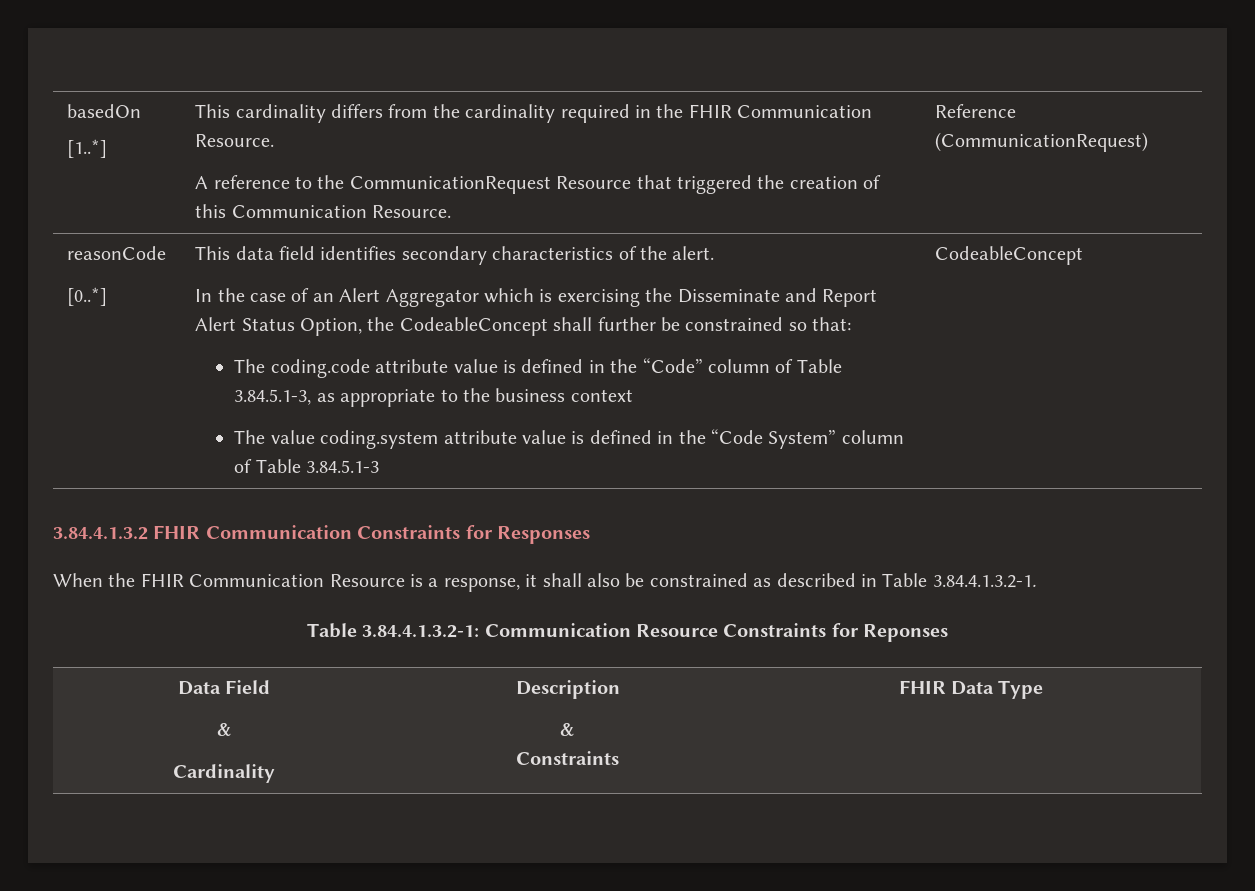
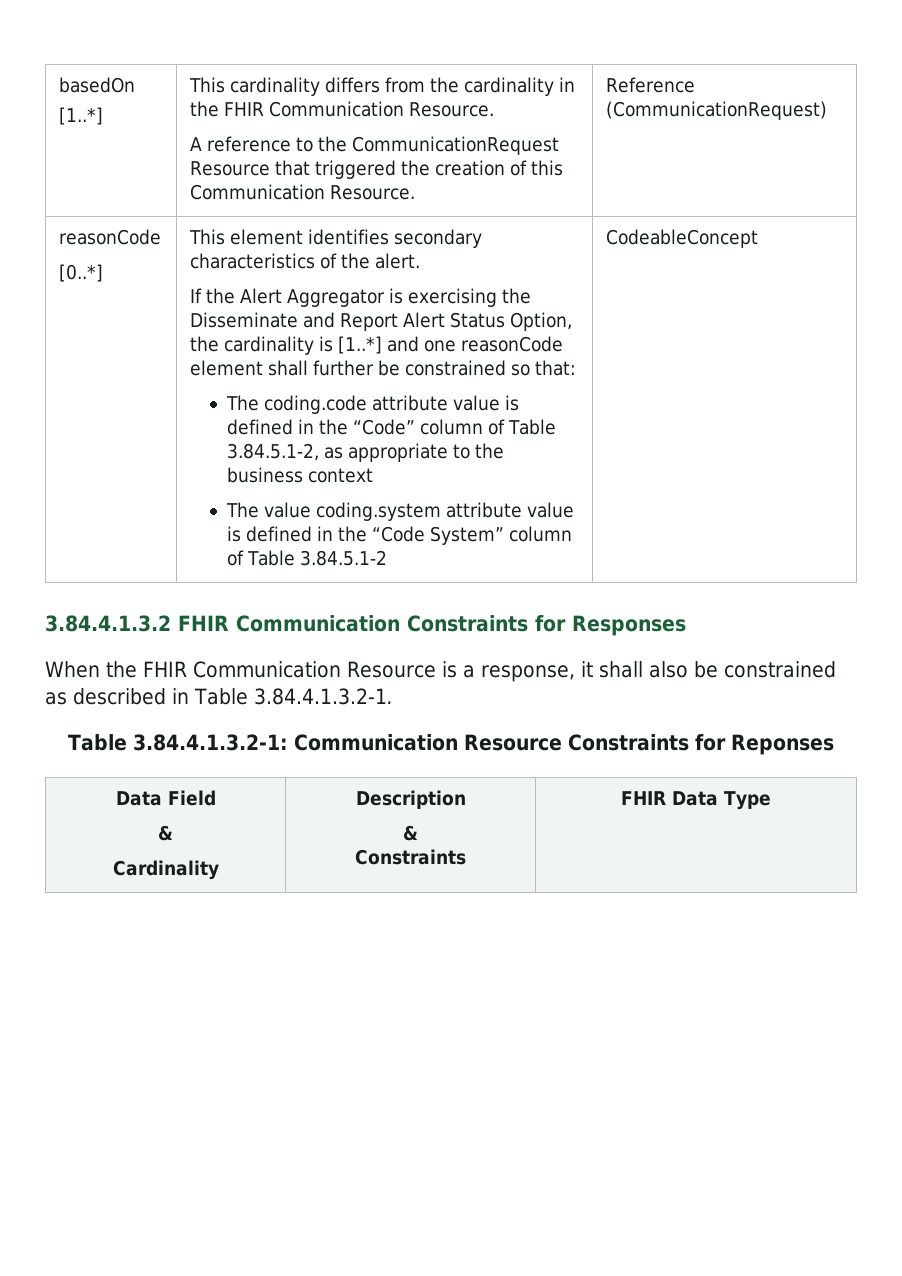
  basedOn
- [1..*] | This cardinality differs from the cardinality required in the FHIR Communication Resource.
+ [1..*] | This cardinality differs from the cardinality in the FHIR Communication Resource.
- This data field identifies secondary characteristics of the alert.
+ This element identifies secondary characteristics of the alert.
- In the case of an Alert Aggregator which is exercising the Disseminate and Report Alert Status Option, the CodeableConcept shall further be constrained so that:
+ If the Alert Aggregator is exercising the Disseminate and Report Alert Status Option, the cardinality is [1..*] and one reasonCode element shall further be constrained so that:
- The coding.code attribute value is defined in the “Code” column of Table 3.84.5.1-3, as appropriate to the business context
+ The coding.code attribute value is defined in the “Code” column of Table 3.84.5.1-2, as appropriate to the business context
- The value coding.system attribute value is defined in the “Code System” column of Table 3.84.5.1-3
+ The value coding.system attribute value is defined in the “Code System” column of Table 3.84.5.1-2

